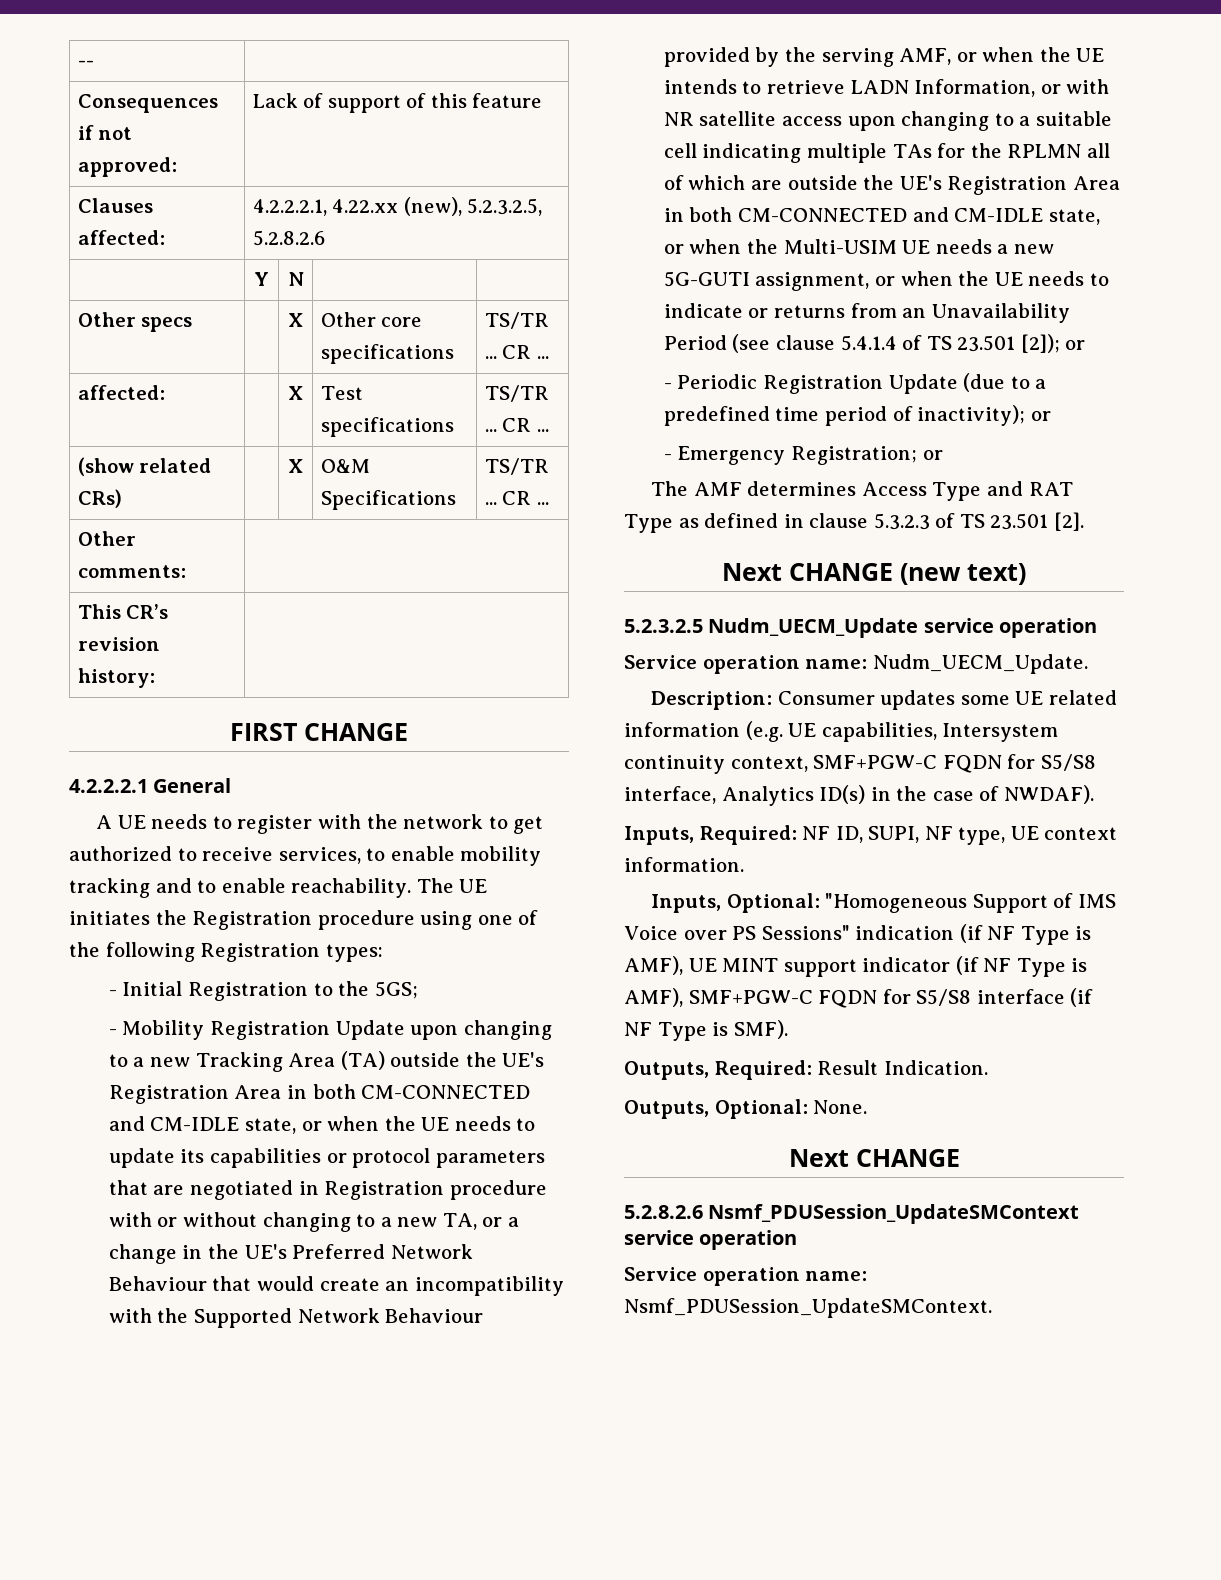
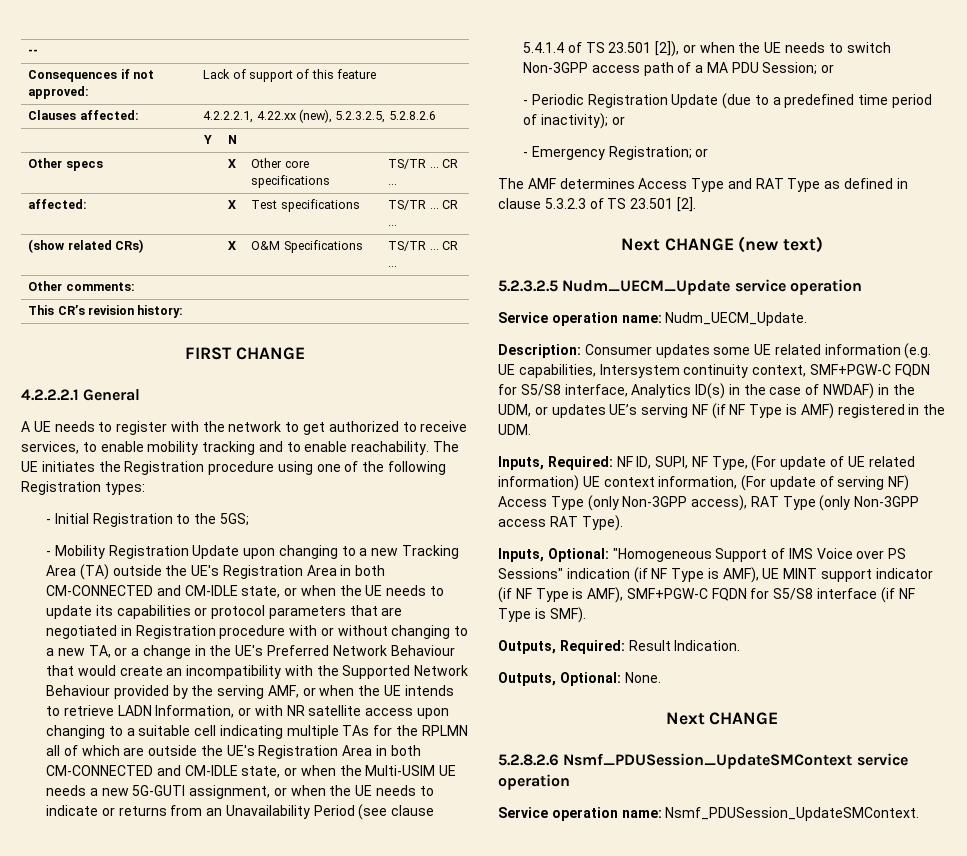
- - Mobility Registration Update upon changing to a new Tracking Area (TA) outside the UE's Registration Area in both CM-CONNECTED and CM-IDLE state, or when the UE needs to update its capabilities or protocol parameters that are negotiated in Registration procedure with or without changing to a new TA, or a change in the UE's Preferred Network Behaviour that would create an incompatibility with the Supported Network Behaviour provided by the serving AMF, or when the UE intends to retrieve LADN Information, or with NR satellite access upon changing to a suitable cell indicating multiple TAs for the RPLMN all of which are outside the UE's Registration Area in both CM-CONNECTED and CM-IDLE state, or when the Multi-USIM UE needs a new 5G-GUTI assignment, or when the UE needs to indicate or returns from an Unavailability Period (see clause 5.4.1.4 of TS 23.501 [2]);
+ - Mobility Registration Update upon changing to a new Tracking Area (TA) outside the UE's Registration Area in both CM-CONNECTED and CM-IDLE state, or when the UE needs to update its capabilities or protocol parameters that are negotiated in Registration procedure with or without changing to a new TA, or a change in the UE's Preferred Network Behaviour that would create an incompatibility with the Supported Network Behaviour provided by the serving AMF, or when the UE intends to retrieve LADN Information, or with NR satellite access upon changing to a suitable cell indicating multiple TAs for the RPLMN all of which are outside the UE's Registration Area in both CM-CONNECTED and CM-IDLE state, or when the Multi-USIM UE needs a new 5G-GUTI assignment, or when the UE needs to indicate or returns from an Unavailability Period (see clause 5.4.1.4 of TS 23.501 [2]), or when the UE needs to switch Non-3GPP access path of a MA PDU Session;
- Description: Consumer updates some UE related information (e.g. UE capabilities, Intersystem continuity context, SMF+PGW-C FQDN for S5/S8 interface, Analytics ID(s) in the case of NWDAF).
+ Description: Consumer updates some UE related information (e.g. UE capabilities, Intersystem continuity context, SMF+PGW-C FQDN for S5/S8 interface, Analytics ID(s) in the case of NWDAF) in the UDM, or updates UE’s serving NF (if NF Type is AMF) registered in the UDM.
- Inputs, Required: NF ID, SUPI, NF type, UE context information.
+ Inputs, Required: NF ID, SUPI, NF Type, (For update of UE related information) UE context information, (For update of serving NF) Access Type (only Non-3GPP access), RAT Type (only Non-3GPP access RAT Type).

